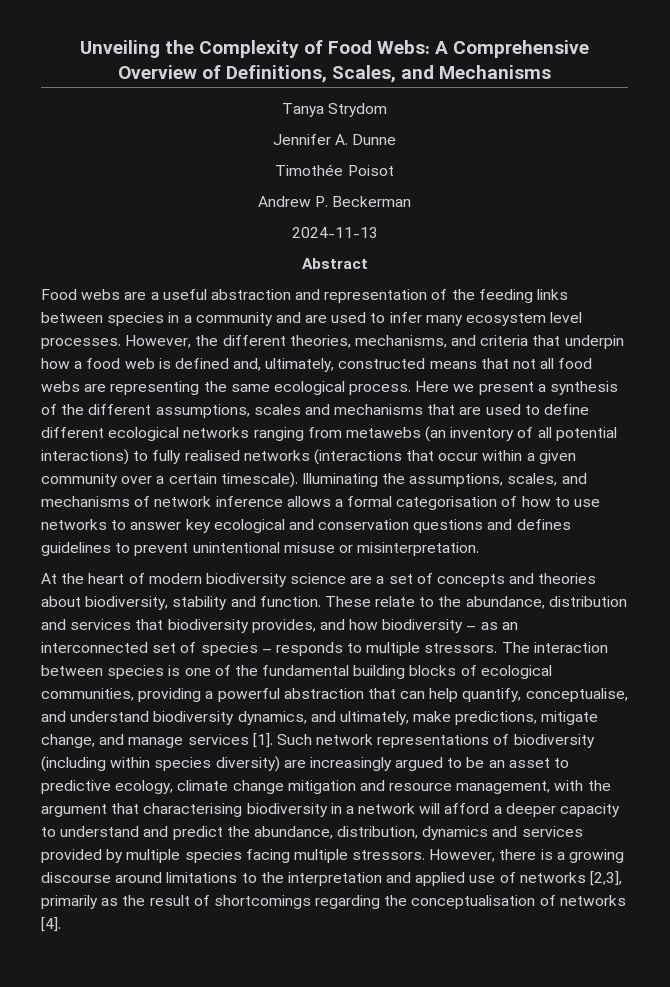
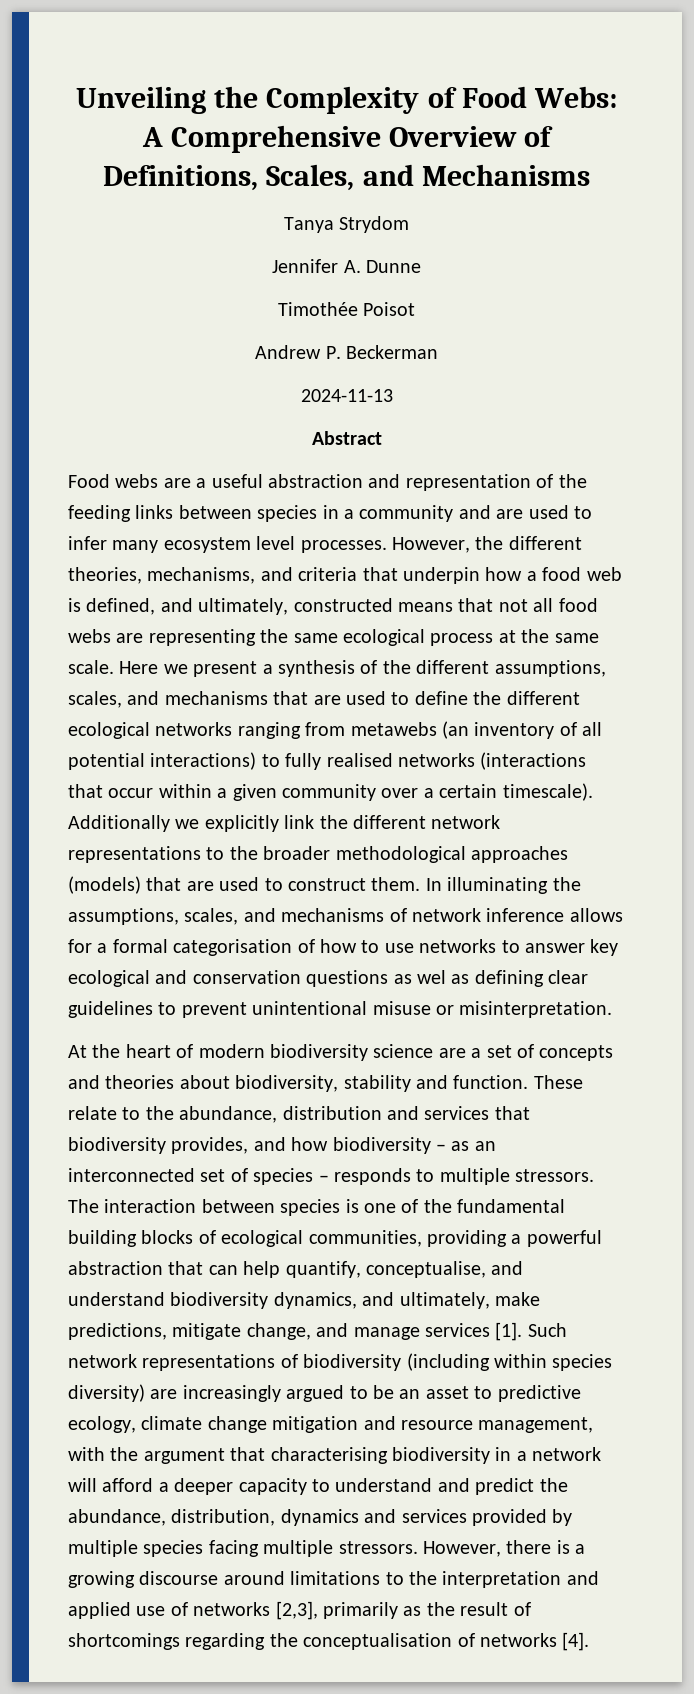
- However, the different theories, mechanisms, and criteria that underpin how a food web is defined and, ultimately, constructed means that not all food webs are representing the same ecological process.
+ However, the different theories, mechanisms, and criteria that underpin how a food web is defined, and ultimately, constructed means that not all food webs are representing the same ecological process at the same scale.
- Here we present a synthesis of the different assumptions, scales and mechanisms that are used to define different ecological networks ranging from metawebs (an inventory of all potential interactions) to fully realised networks (interactions that occur within a given community over a certain timescale).
+ Here we present a synthesis of the different assumptions, scales, and mechanisms that are used to define the different ecological networks ranging from metawebs (an inventory of all potential interactions) to fully realised networks (interactions that occur within a given community over a certain timescale).
- Illuminating the assumptions, scales, and mechanisms of network inference allows a formal categorisation of how to use networks to answer key ecological and conservation questions and defines guidelines to prevent unintentional misuse or misinterpretation.
+ Additionally we explicitly link the different network representations to the broader methodological approaches (models) that are used to construct them. In illuminating the assumptions, scales, and mechanisms of network inference allows for a formal categorisation of how to use networks to answer key ecological and conservation questions as wel as defining clear guidelines to prevent unintentional misuse or misinterpretation.

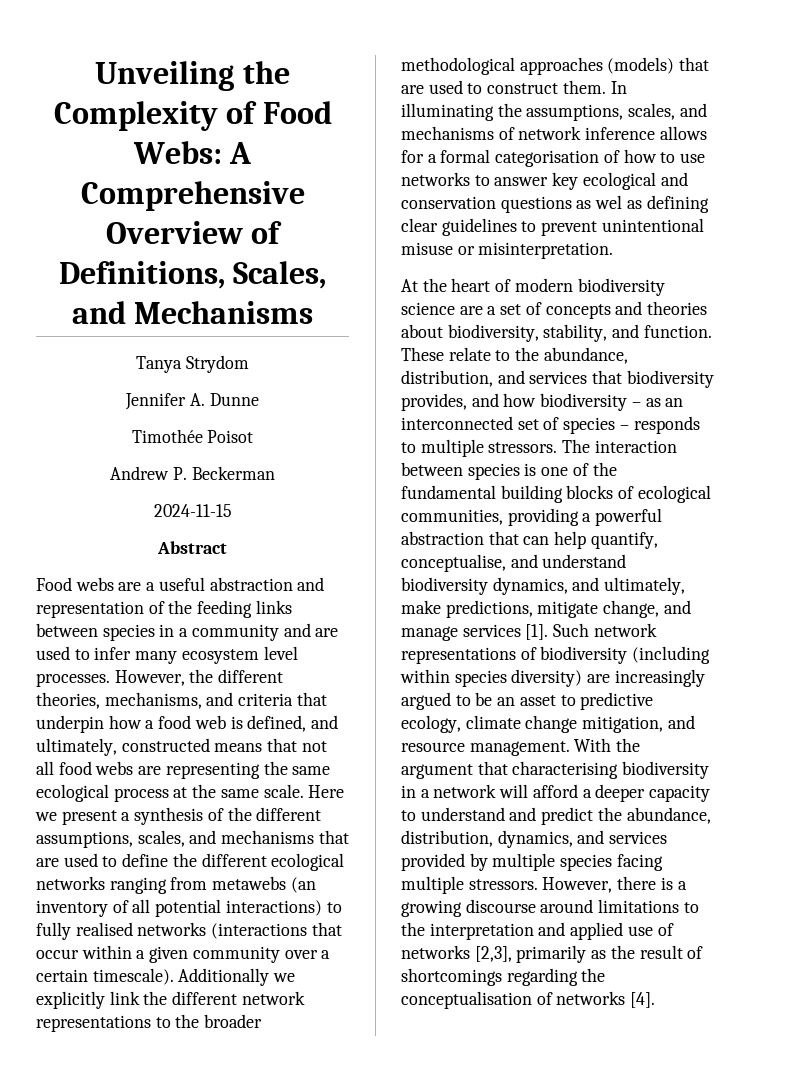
- 2024-11-13
+ 2024-11-15
- At the heart of modern biodiversity science are a set of concepts and theories about biodiversity, stability and function.
+ At the heart of modern biodiversity science are a set of concepts and theories about biodiversity, stability, and function.
- These relate to the abundance, distribution and services that biodiversity provides, and how biodiversity – as an interconnected set of species – responds to multiple stressors.
+ These relate to the abundance, distribution, and services that biodiversity provides, and how biodiversity – as an interconnected set of species – responds to multiple stressors.
- Such network representations of biodiversity (including within species diversity) are increasingly argued to be an asset to predictive ecology, climate change mitigation and resource management, with the argument that characterising biodiversity in a network will afford a deeper capacity to understand and predict the abundance, distribution, dynamics and services provided by multiple species facing multiple stressors.
+ Such network representations of biodiversity (including within species diversity) are increasingly argued to be an asset to predictive ecology, climate change mitigation, and resource management. With the argument that characterising biodiversity in a network will afford a deeper capacity to understand and predict the abundance, distribution, dynamics, and services provided by multiple species facing multiple stressors.

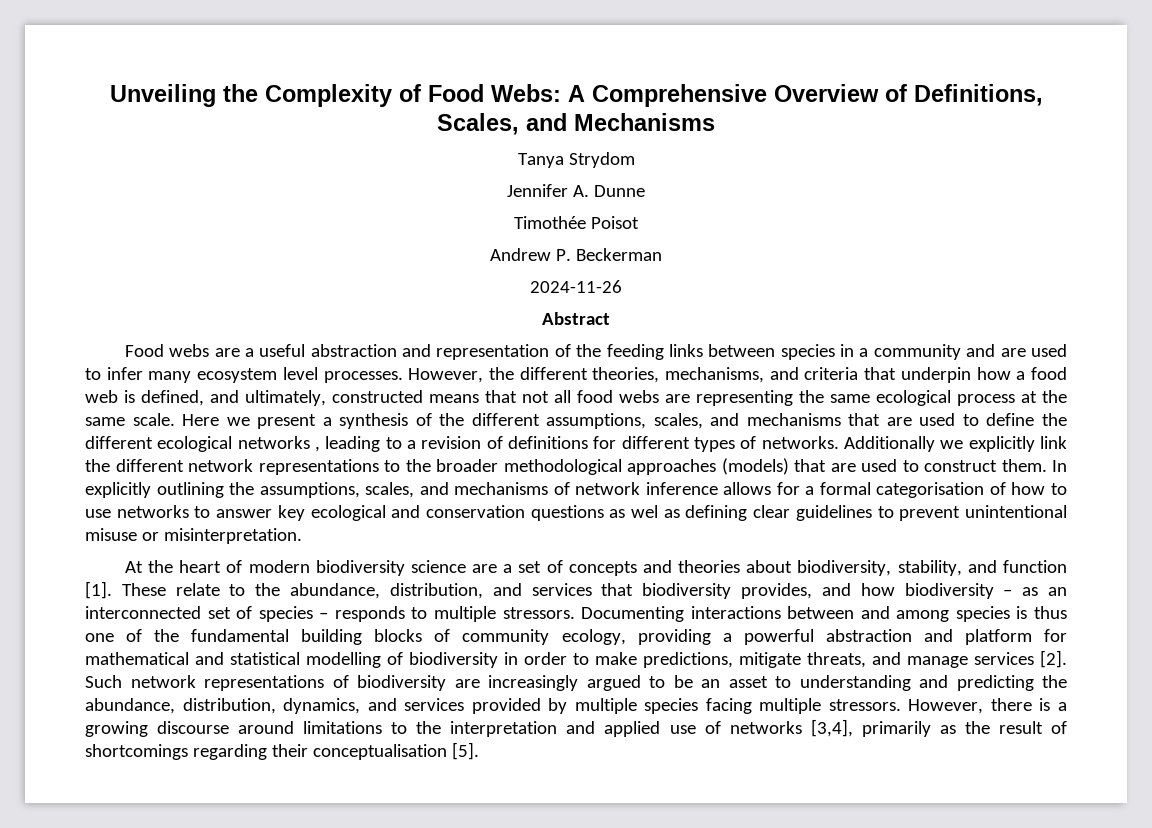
- 2024-11-15
+ 2024-11-26
- Here we present a synthesis of the different assumptions, scales, and mechanisms that are used to define the different ecological networks ranging from metawebs (an inventory of all potential interactions) to fully realised networks (interactions that occur within a given community over a certain timescale).
+ Here we present a synthesis of the different assumptions, scales, and mechanisms that are used to define the different ecological networks , leading to a revision of definitions for different types of networks.
- In illuminating the assumptions, scales, and mechanisms of network inference allows for a formal categorisation of how to use networks to answer key ecological and conservation questions as wel as defining clear guidelines to prevent unintentional misuse or misinterpretation.
+ In explicitly outlining the assumptions, scales, and mechanisms of network inference allows for a formal categorisation of how to use networks to answer key ecological and conservation questions as wel as defining clear guidelines to prevent unintentional misuse or misinterpretation.
- At the heart of modern biodiversity science are a set of concepts and theories about biodiversity, stability, and function.
+ At the heart of modern biodiversity science are a set of concepts and theories about biodiversity, stability, and function [1].
- The interaction between species is one of the fundamental building blocks of ecological communities, providing a powerful abstraction that can help quantify, conceptualise, and understand biodiversity dynamics, and ultimately, make predictions, mitigate change, and manage services [1].
+ Documenting interactions between and among species is thus one of the fundamental building blocks of community ecology, providing a powerful abstraction and platform for mathematical and statistical modelling of biodiversity in order to make predictions, mitigate threats, and manage services [2].
- Such network representations of biodiversity (including within species diversity) are increasingly argued to be an asset to predictive ecology, climate change mitigation, and resource management. With the argument that characterising biodiversity in a network will afford a deeper capacity to understand and predict the abundance, distribution, dynamics, and services provided by multiple species facing multiple stressors.
+ Such network representations of biodiversity are increasingly argued to be an asset to understanding and predicting the abundance, distribution, dynamics, and services provided by multiple species facing multiple stressors.
- However, there is a growing discourse around limitations to the interpretation and applied use of networks [2,3], primarily as the result of shortcomings regarding the conceptualisation of networks [4].
+ However, there is a growing discourse around limitations to the interpretation and applied use of networks [3,4], primarily as the result of shortcomings regarding their conceptualisation [5].

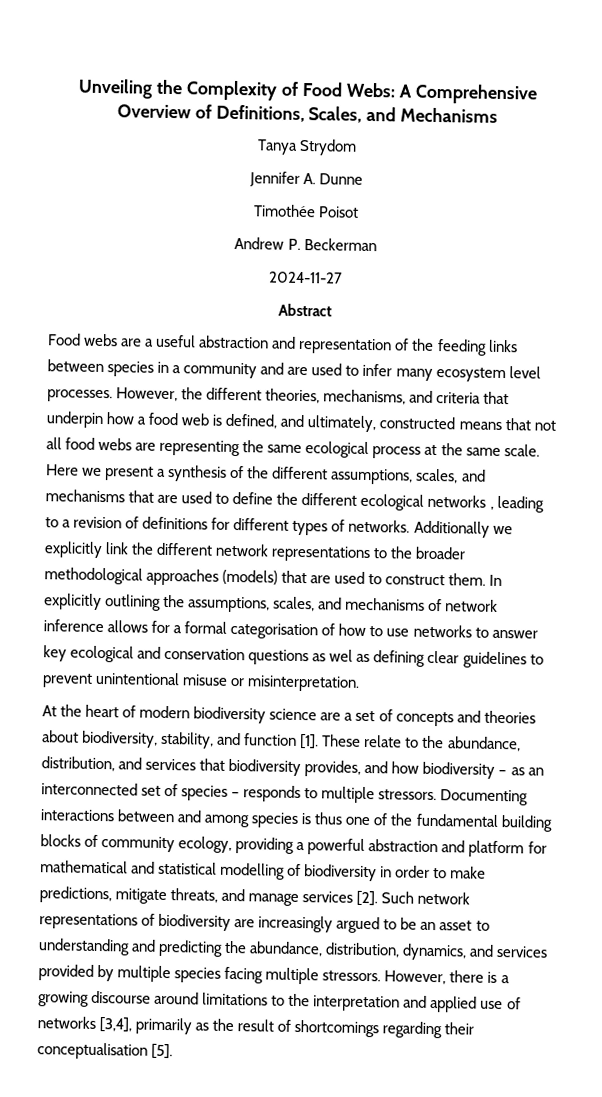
- 2024-11-26
+ 2024-11-27

